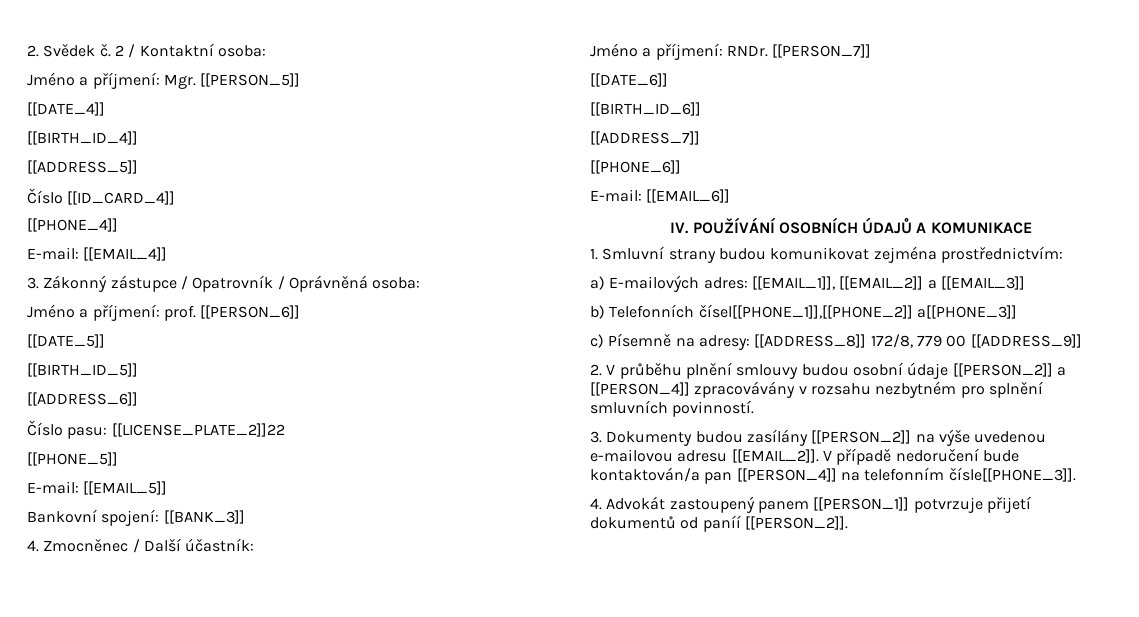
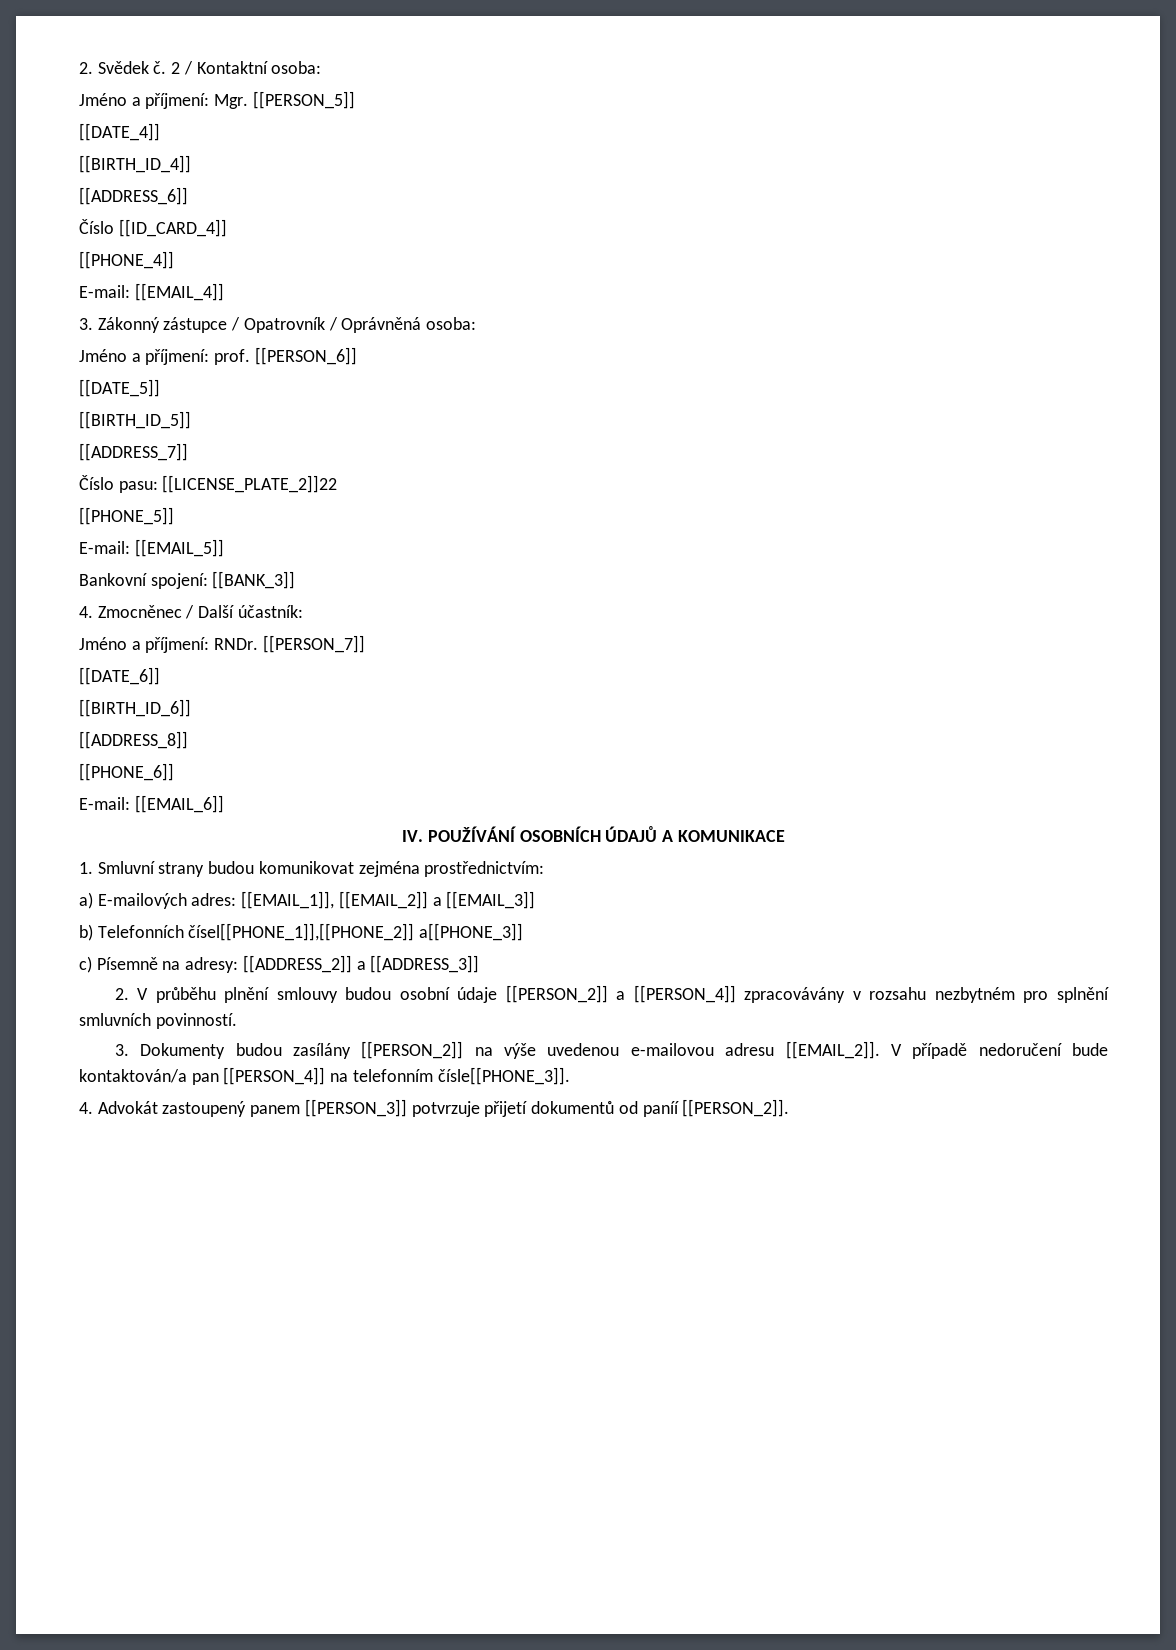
- [[ADDRESS_5]]
+ [[ADDRESS_6]]
- [[ADDRESS_6]]
+ [[ADDRESS_7]]
- [[ADDRESS_7]]
+ [[ADDRESS_8]]
- c) Písemně na adresy: [[ADDRESS_8]] 172/8, 779 00 [[ADDRESS_9]]
+ c) Písemně na adresy: [[ADDRESS_2]] a [[ADDRESS_3]]
- 4. Advokát zastoupený panem [[PERSON_1]] potvrzuje přijetí dokumentů od paníí [[PERSON_2]].
+ 4. Advokát zastoupený panem [[PERSON_3]] potvrzuje přijetí dokumentů od paníí [[PERSON_2]].

